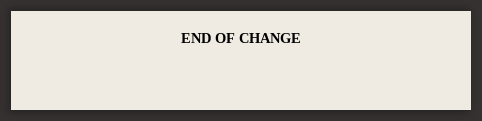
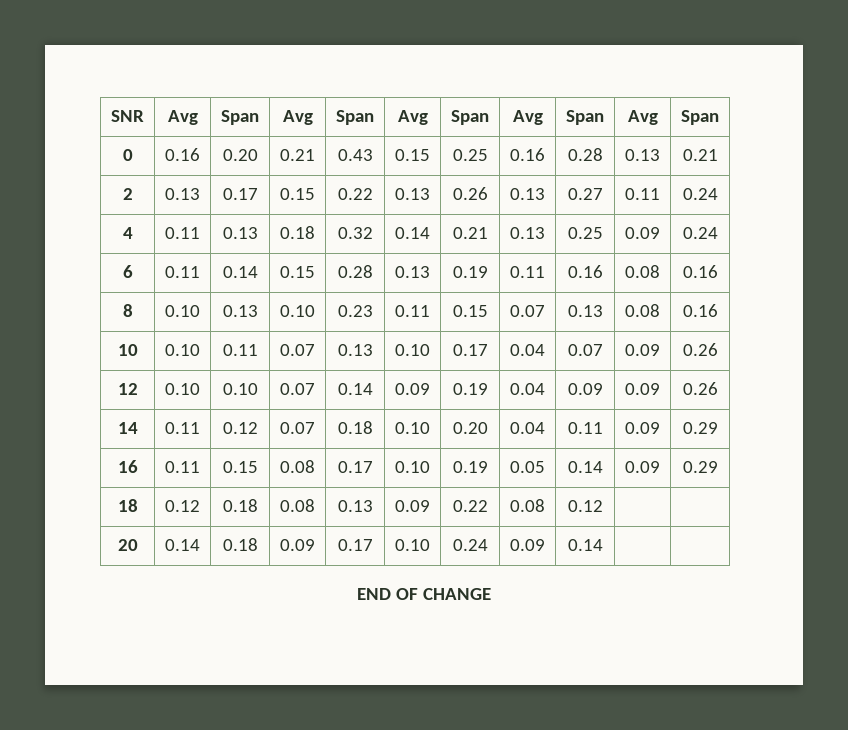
+ SNR | Avg | Span | Avg | Span | Avg | Span | Avg | Span | Avg | Span
+ 0 | 0.16 | 0.20 | 0.21 | 0.43 | 0.15 | 0.25 | 0.16 | 0.28 | 0.13 | 0.21
+ 2 | 0.13 | 0.17 | 0.15 | 0.22 | 0.13 | 0.26 | 0.13 | 0.27 | 0.11 | 0.24
+ 4 | 0.11 | 0.13 | 0.18 | 0.32 | 0.14 | 0.21 | 0.13 | 0.25 | 0.09 | 0.24
+ 6 | 0.11 | 0.14 | 0.15 | 0.28 | 0.13 | 0.19 | 0.11 | 0.16 | 0.08 | 0.16
+ 8 | 0.10 | 0.13 | 0.10 | 0.23 | 0.11 | 0.15 | 0.07 | 0.13 | 0.08 | 0.16
+ 10 | 0.10 | 0.11 | 0.07 | 0.13 | 0.10 | 0.17 | 0.04 | 0.07 | 0.09 | 0.26
+ 12 | 0.10 | 0.10 | 0.07 | 0.14 | 0.09 | 0.19 | 0.04 | 0.09 | 0.09 | 0.26
+ 14 | 0.11 | 0.12 | 0.07 | 0.18 | 0.10 | 0.20 | 0.04 | 0.11 | 0.09 | 0.29
+ 16 | 0.11 | 0.15 | 0.08 | 0.17 | 0.10 | 0.19 | 0.05 | 0.14 | 0.09 | 0.29
+ 18 | 0.12 | 0.18 | 0.08 | 0.13 | 0.09 | 0.22 | 0.08 | 0.12 | |
+ 20 | 0.14 | 0.18 | 0.09 | 0.17 | 0.10 | 0.24 | 0.09 | 0.14 | |

